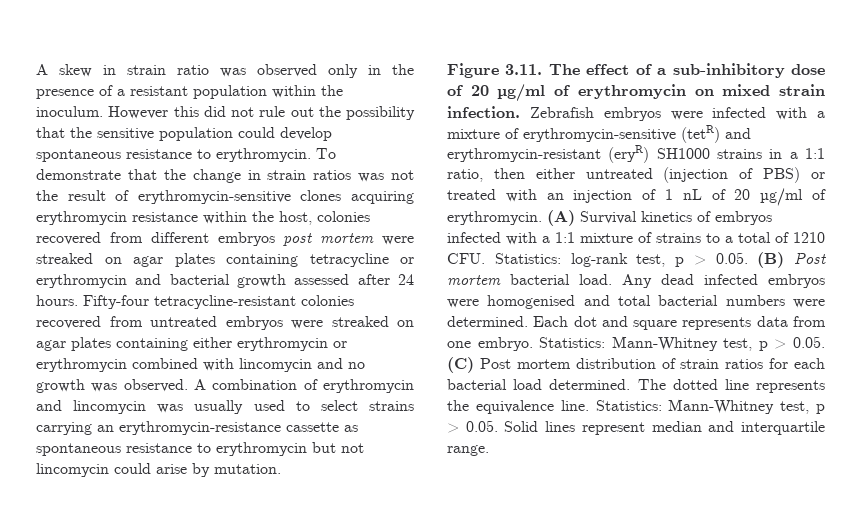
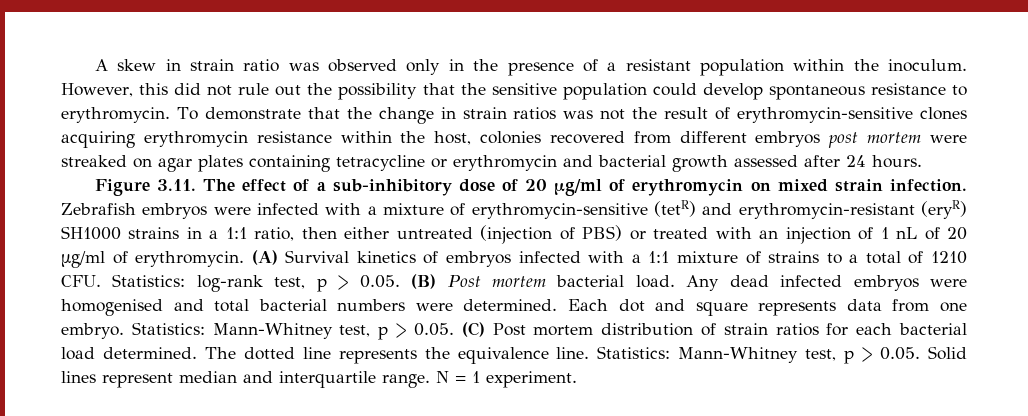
- However this did not rule out the possibility that the sensitive population could develop spontaneous resistance to erythromycin.
+ However, this did not rule out the possibility that the sensitive population could develop spontaneous resistance to erythromycin.
- Fifty-four tetracycline-resistant colonies recovered from untreated embryos were streaked on agar plates containing either erythromycin or erythromycin combined with lincomycin and no growth was observed. A combination of erythromycin and lincomycin was usually used to select strains carrying an erythromycin-resistance cassette as spontaneous resistance to erythromycin but not lincomycin could arise by mutation.
+ N = 1 experiment.

